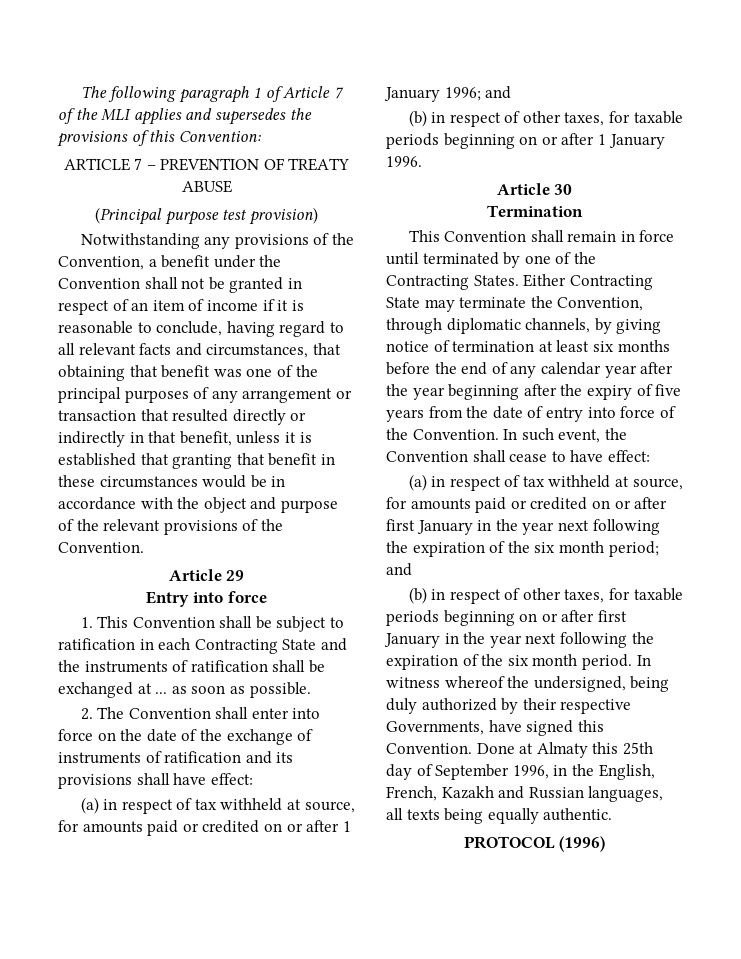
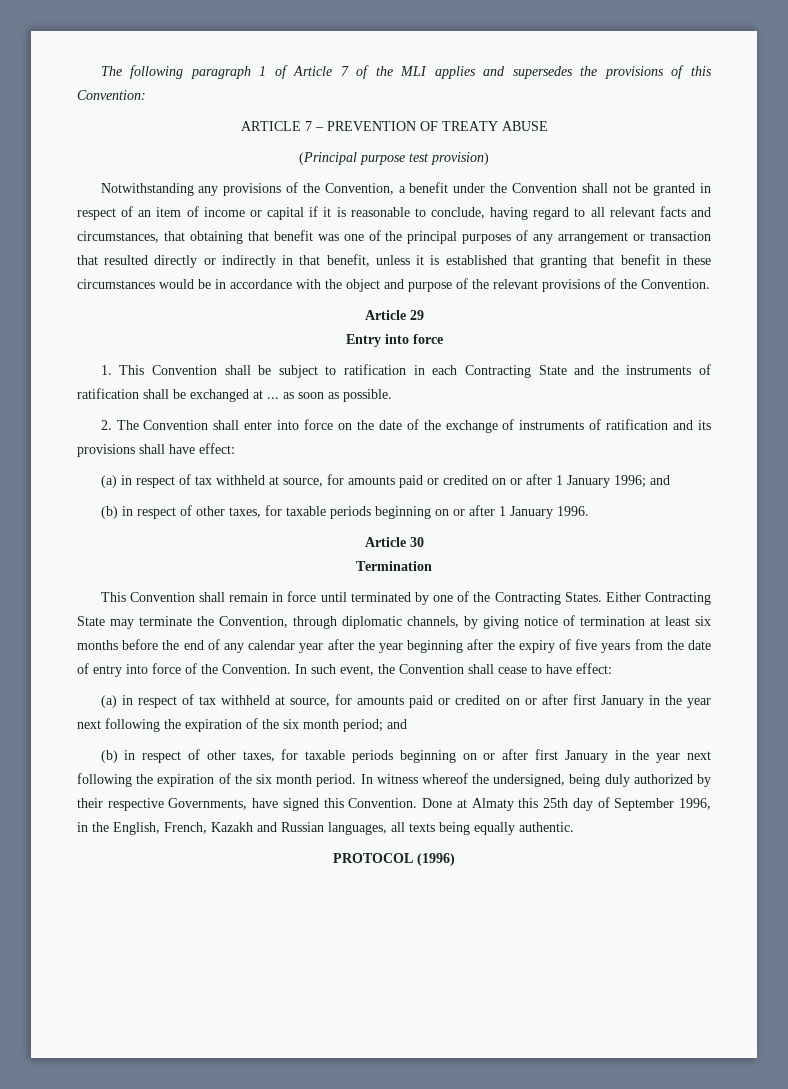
- Notwithstanding any provisions of the Convention, a benefit under the Convention shall not be granted in respect of an item of income if it is reasonable to conclude, having regard to all relevant facts and circumstances, that obtaining that benefit was one of the principal purposes of any arrangement or transaction that resulted directly or indirectly in that benefit, unless it is established that granting that benefit in these circumstances would be in accordance with the object and purpose of the relevant provisions of the Convention.
+ Notwithstanding any provisions of the Convention, a benefit under the Convention shall not be granted in respect of an item of income or capital if it is reasonable to conclude, having regard to all relevant facts and circumstances, that obtaining that benefit was one of the principal purposes of any arrangement or transaction that resulted directly or indirectly in that benefit, unless it is established that granting that benefit in these circumstances would be in accordance with the object and purpose of the relevant provisions of the Convention.

